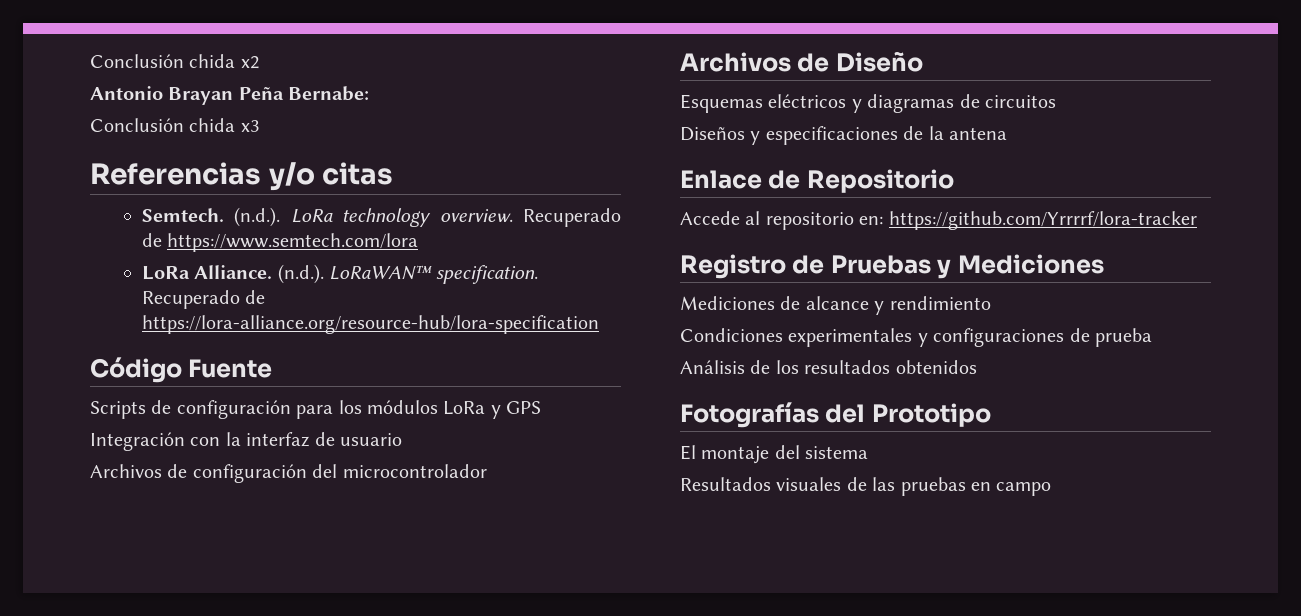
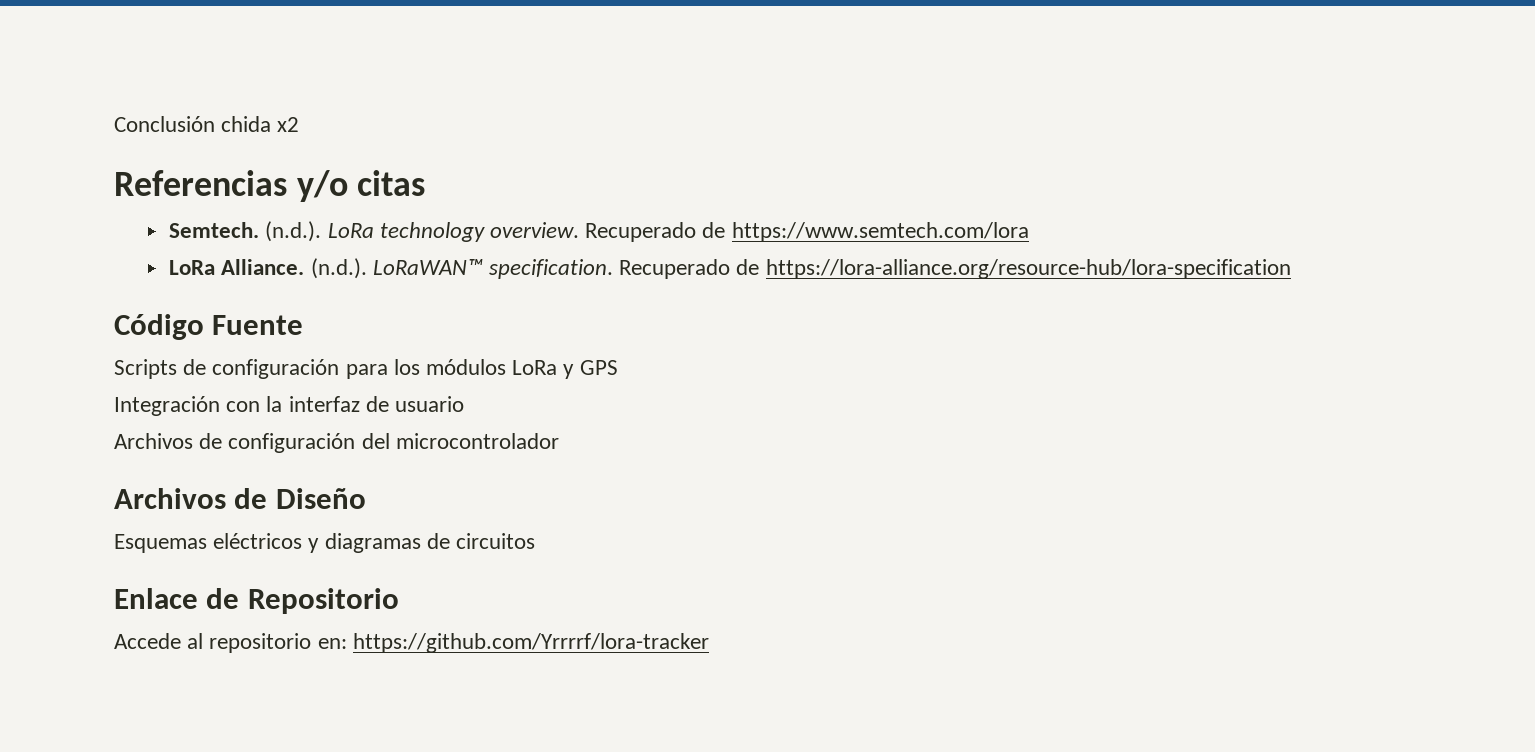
- Antonio Brayan Peña Bernabe:
- Conclusión chida x3
- Diseños y especificaciones de la antena
- Registro de Pruebas y Mediciones
- Mediciones de alcance y rendimiento
- Condiciones experimentales y configuraciones de prueba
- Análisis de los resultados obtenidos
- Fotografías del Prototipo
- El montaje del sistema
- Resultados visuales de las pruebas en campo

